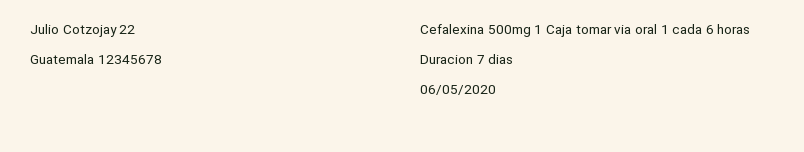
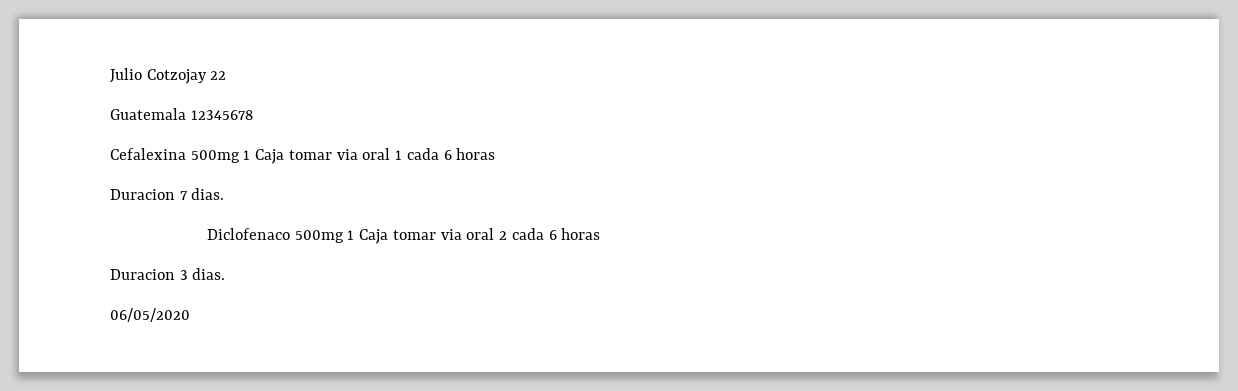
- Duracion 7 dias
+ Duracion 7 dias.
+ Diclofenaco 500mg 1 Caja tomar via oral 2 cada 6 horas
+ Duracion 3 dias.

